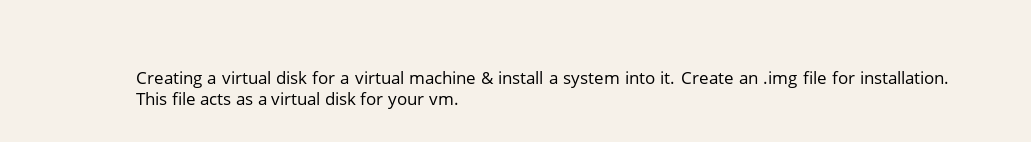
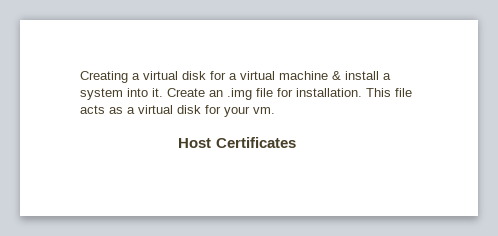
+ Host Certificates

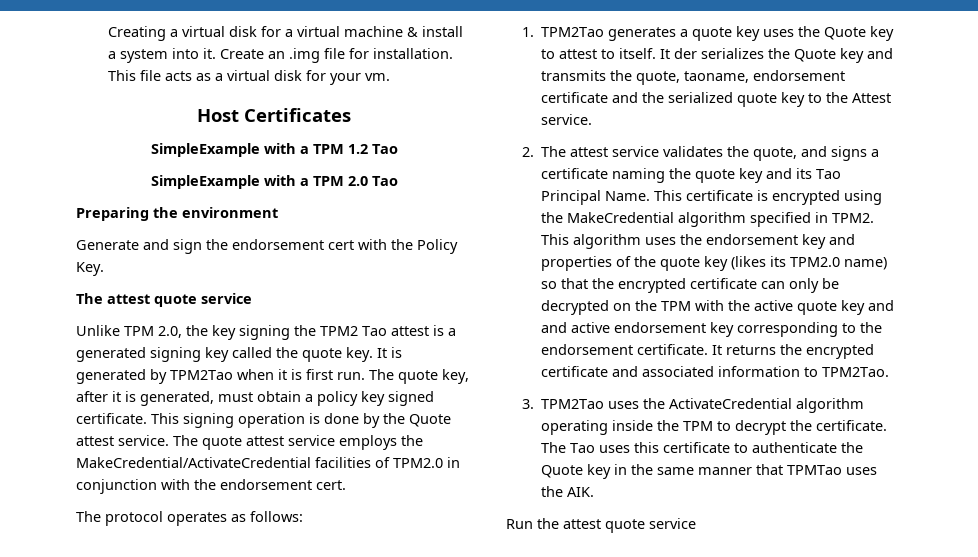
+ SimpleExample with a TPM 1.2 Tao
+ SimpleExample with a TPM 2.0 Tao
+ Preparing the environment
+ Generate and sign the endorsement cert with the Policy Key.
+ The attest quote service
+ Unlike TPM 2.0, the key signing the TPM2 Tao attest is a generated signing key called the quote key. It is generated by TPM2Tao when it is first run. The quote key, after it is generated, must obtain a policy key signed certificate. This signing operation is done by the Quote attest service. The quote attest service employs the MakeCredential/ActivateCredential facilities of TPM2.0 in conjunction with the endorsement cert.
+ The protocol operates as follows:
+ 1. TPM2Tao generates a quote key uses the Quote key to attest to itself. It der serializes the Quote key and transmits the quote, taoname, endorsement certificate and the serialized quote key to the Attest service.
+ 2. The attest service validates the quote, and signs a certificate naming the quote key and its Tao Principal Name. This certificate is encrypted using the MakeCredential algorithm specified in TPM2. This algorithm uses the endorsement key and properties of the quote key (likes its TPM2.0 name) so that the encrypted certificate can only be decrypted on the TPM with the active quote key and and active endorsement key corresponding to the endorsement certificate. It returns the encrypted certificate and associated information to TPM2Tao.
+ 3. TPM2Tao uses the ActivateCredential algorithm operating inside the TPM to decrypt the certificate. The Tao uses this certificate to authenticate the Quote key in the same manner that TPMTao uses the AIK.
+ Run the attest quote service

